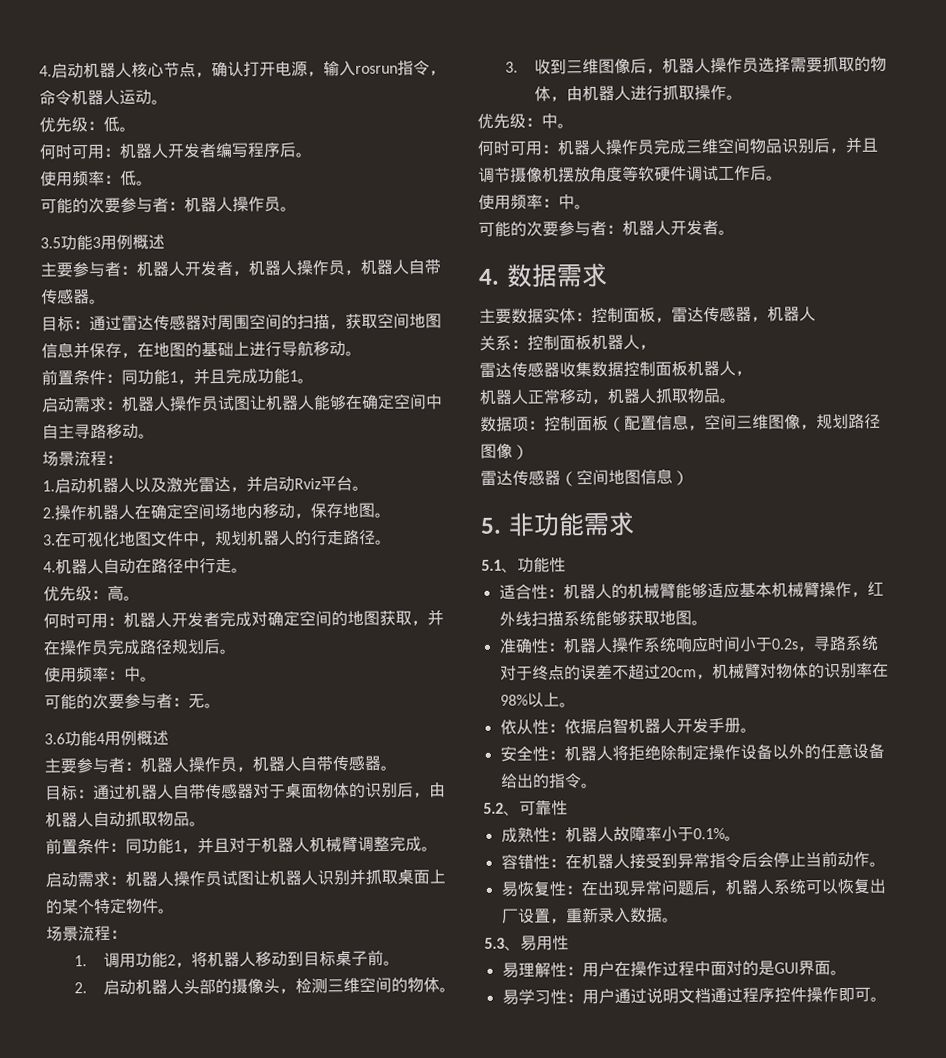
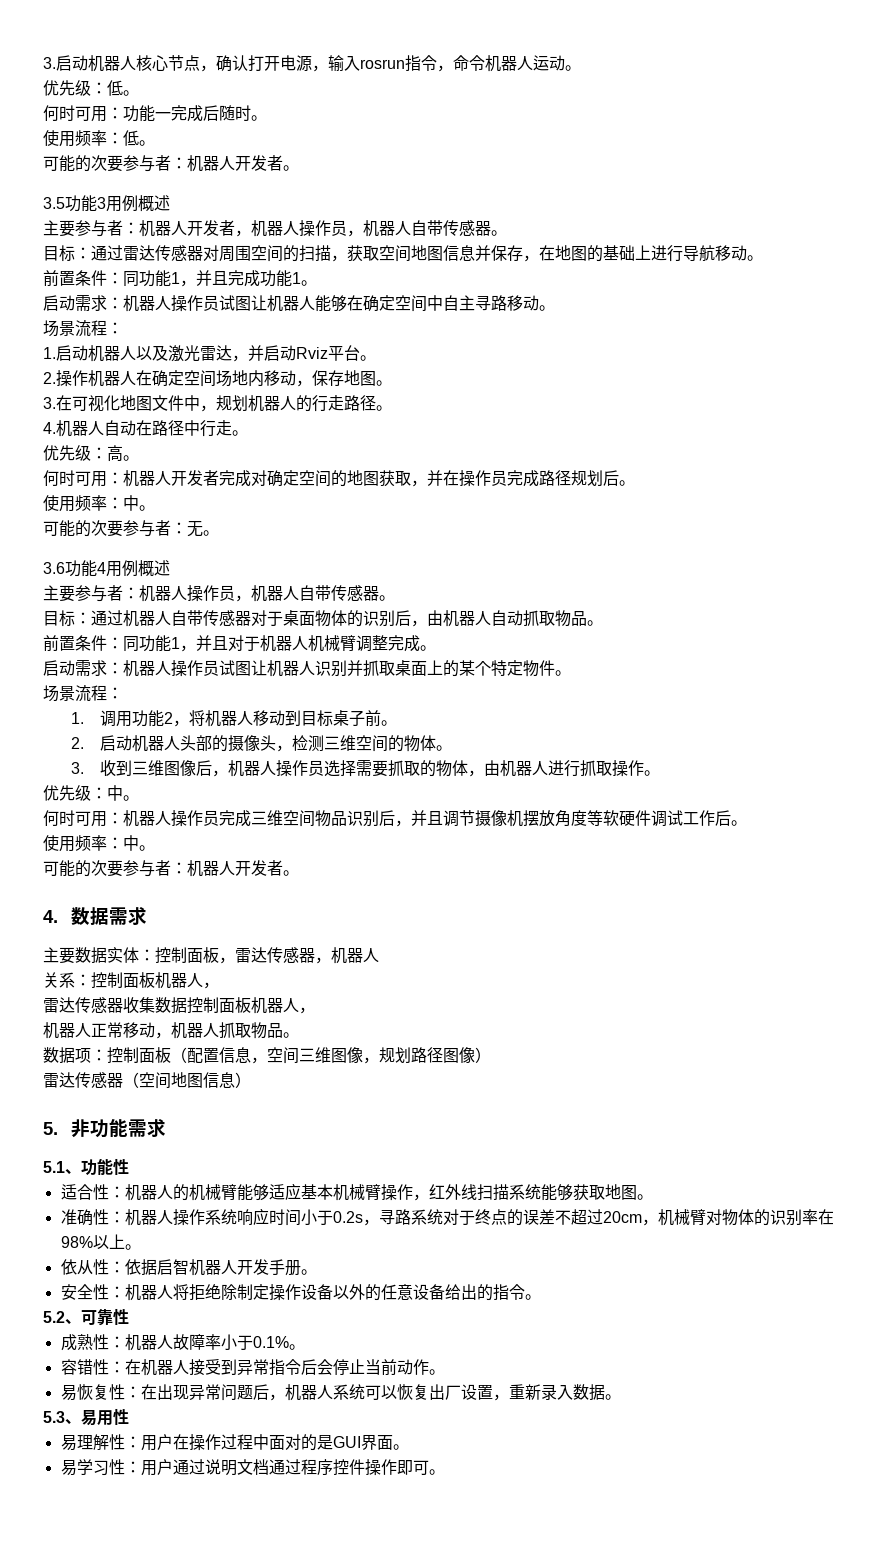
- 4.启动机器人核心节点，确认打开电源，输入rosrun指令，命令机器人运动。
+ 3.启动机器人核心节点，确认打开电源，输入rosrun指令，命令机器人运动。
- 何时可用：机器人开发者编写程序后。
+ 何时可用：功能一完成后随时。
  使用频率：低。
- 可能的次要参与者：机器人操作员。
+ 可能的次要参与者：机器人开发者。

